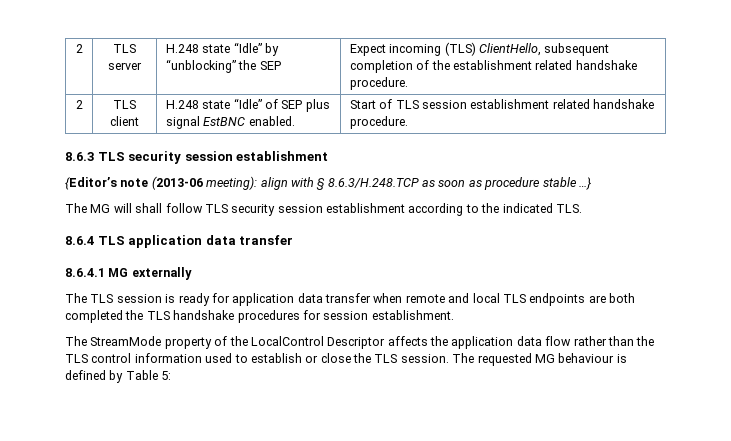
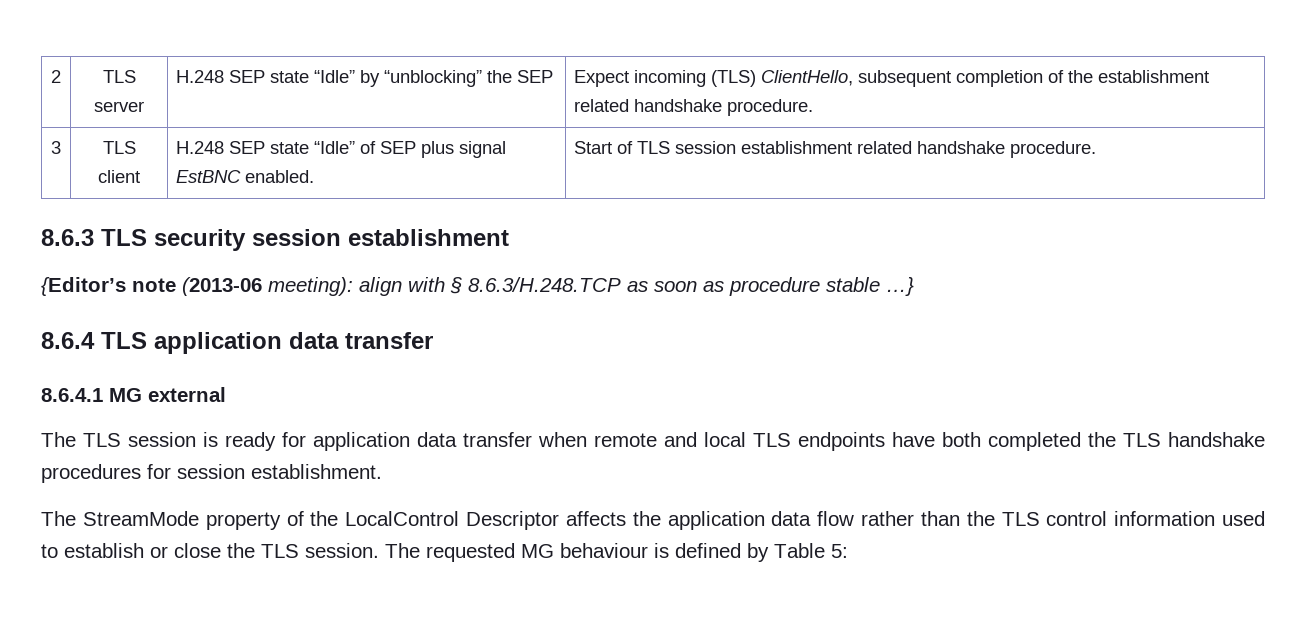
- 2 | TLS server | H.248 state “Idle” by “unblocking” the SEP | Expect incoming (TLS) ClientHello, subsequent completion of the establishment related handshake procedure.
+ 2 | TLS server | H.248 SEP state “Idle” by “unblocking” the SEP | Expect incoming (TLS) ClientHello, subsequent completion of the establishment related handshake procedure.
- 2 | TLS client | H.248 state “Idle” of SEP plus signal EstBNC enabled. | Start of TLS session establishment related handshake procedure.
+ 3 | TLS client | H.248 SEP state “Idle” of SEP plus signal EstBNC enabled. | Start of TLS session establishment related handshake procedure.
- The MG will shall follow TLS security session establishment according to the indicated TLS.
- 8.6.4.1 MG externally
+ 8.6.4.1 MG external
- The TLS session is ready for application data transfer when remote and local TLS endpoints are both completed the TLS handshake procedures for session establishment.
+ The TLS session is ready for application data transfer when remote and local TLS endpoints have both completed the TLS handshake procedures for session establishment.

